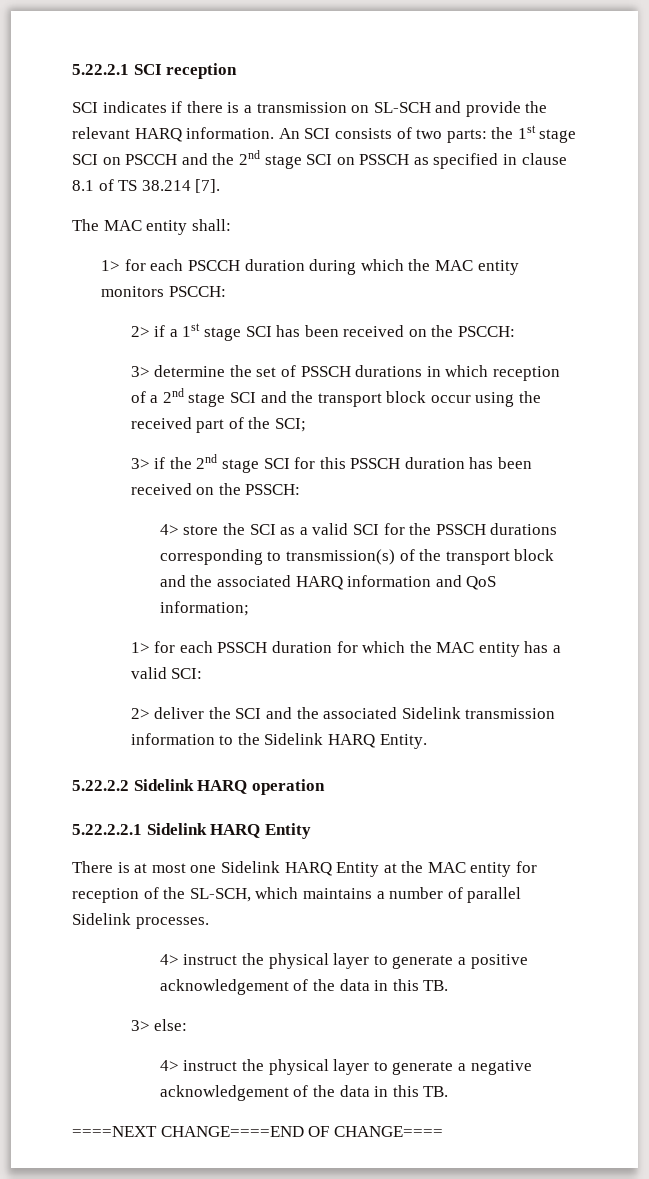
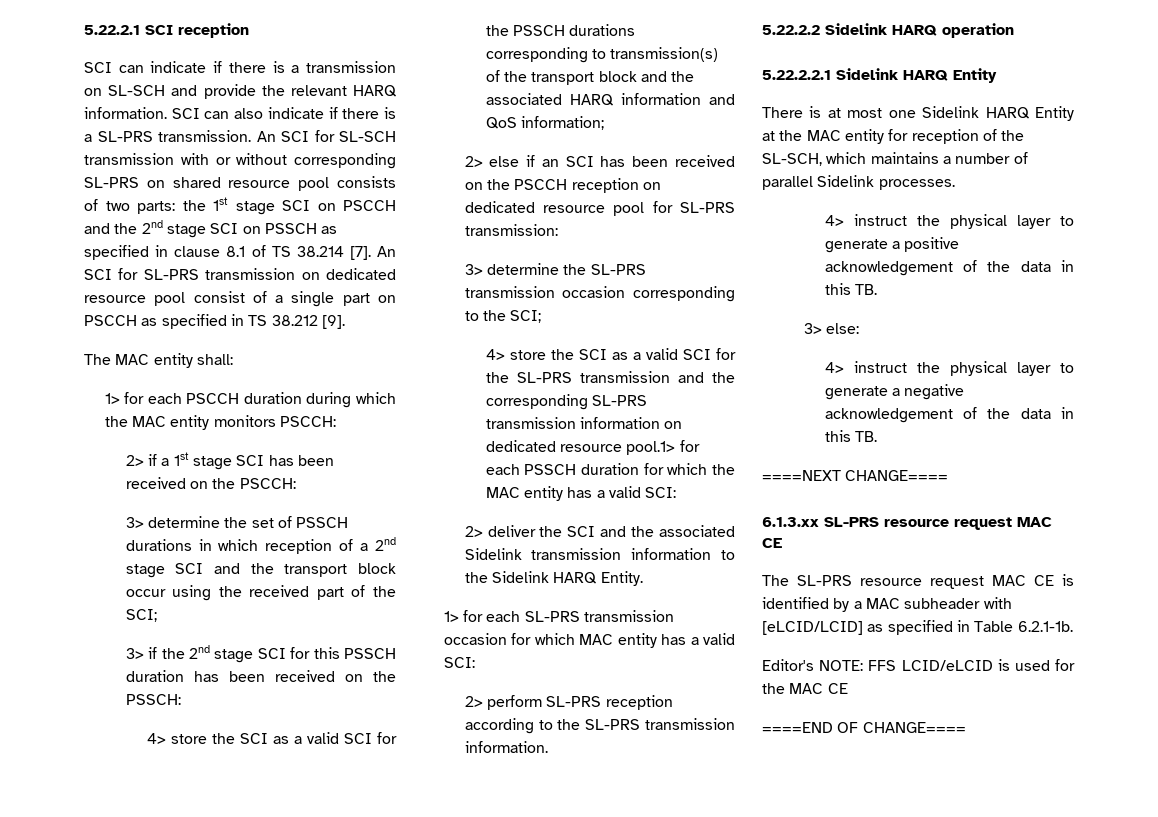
- SCI indicates if there is a transmission on SL-SCH and provide the relevant HARQ information.
+ SCI can indicate if there is a transmission on SL-SCH and provide the relevant HARQ information.
- An SCI consists of two parts: the 1st stage SCI on PSCCH and the 2nd stage SCI on PSSCH as specified in clause 8.1 of TS 38.214 [7].
+ SCI can also indicate if there is a SL-PRS transmission. An SCI for SL-SCH transmission with or without corresponding SL-PRS on shared resource pool consists of two parts: the 1st stage SCI on PSCCH and the 2nd stage SCI on PSSCH as specified in clause 8.1 of TS 38.214 [7]. An SCI for SL-PRS transmission on dedicated resource pool consist of a single part on PSCCH as specified in TS 38.212 [9].
- 1> for each PSSCH duration for which the MAC entity has a valid SCI:
+ 2> else if an SCI has been received on the PSCCH reception on dedicated resource pool for SL-PRS transmission:
+ 3> determine the SL-PRS transmission occasion corresponding to the SCI;
+ 4> store the SCI as a valid SCI for the SL-PRS transmission and the corresponding SL-PRS transmission information on dedicated resource pool.1> for each PSSCH duration for which the MAC entity has a valid SCI:
+ 1> for each SL-PRS transmission occasion for which MAC entity has a valid SCI:
+ 2> perform SL-PRS reception according to the SL-PRS transmission information.
- ====NEXT CHANGE====END OF CHANGE====
+ ====NEXT CHANGE====
+ 6.1.3.xx SL-PRS resource request MAC CE
+ The SL-PRS resource request MAC CE is identified by a MAC subheader with [eLCID/LCID] as specified in Table 6.2.1-1b.
+ Editor's NOTE: FFS LCID/eLCID is used for the MAC CE
+ ====END OF CHANGE====

